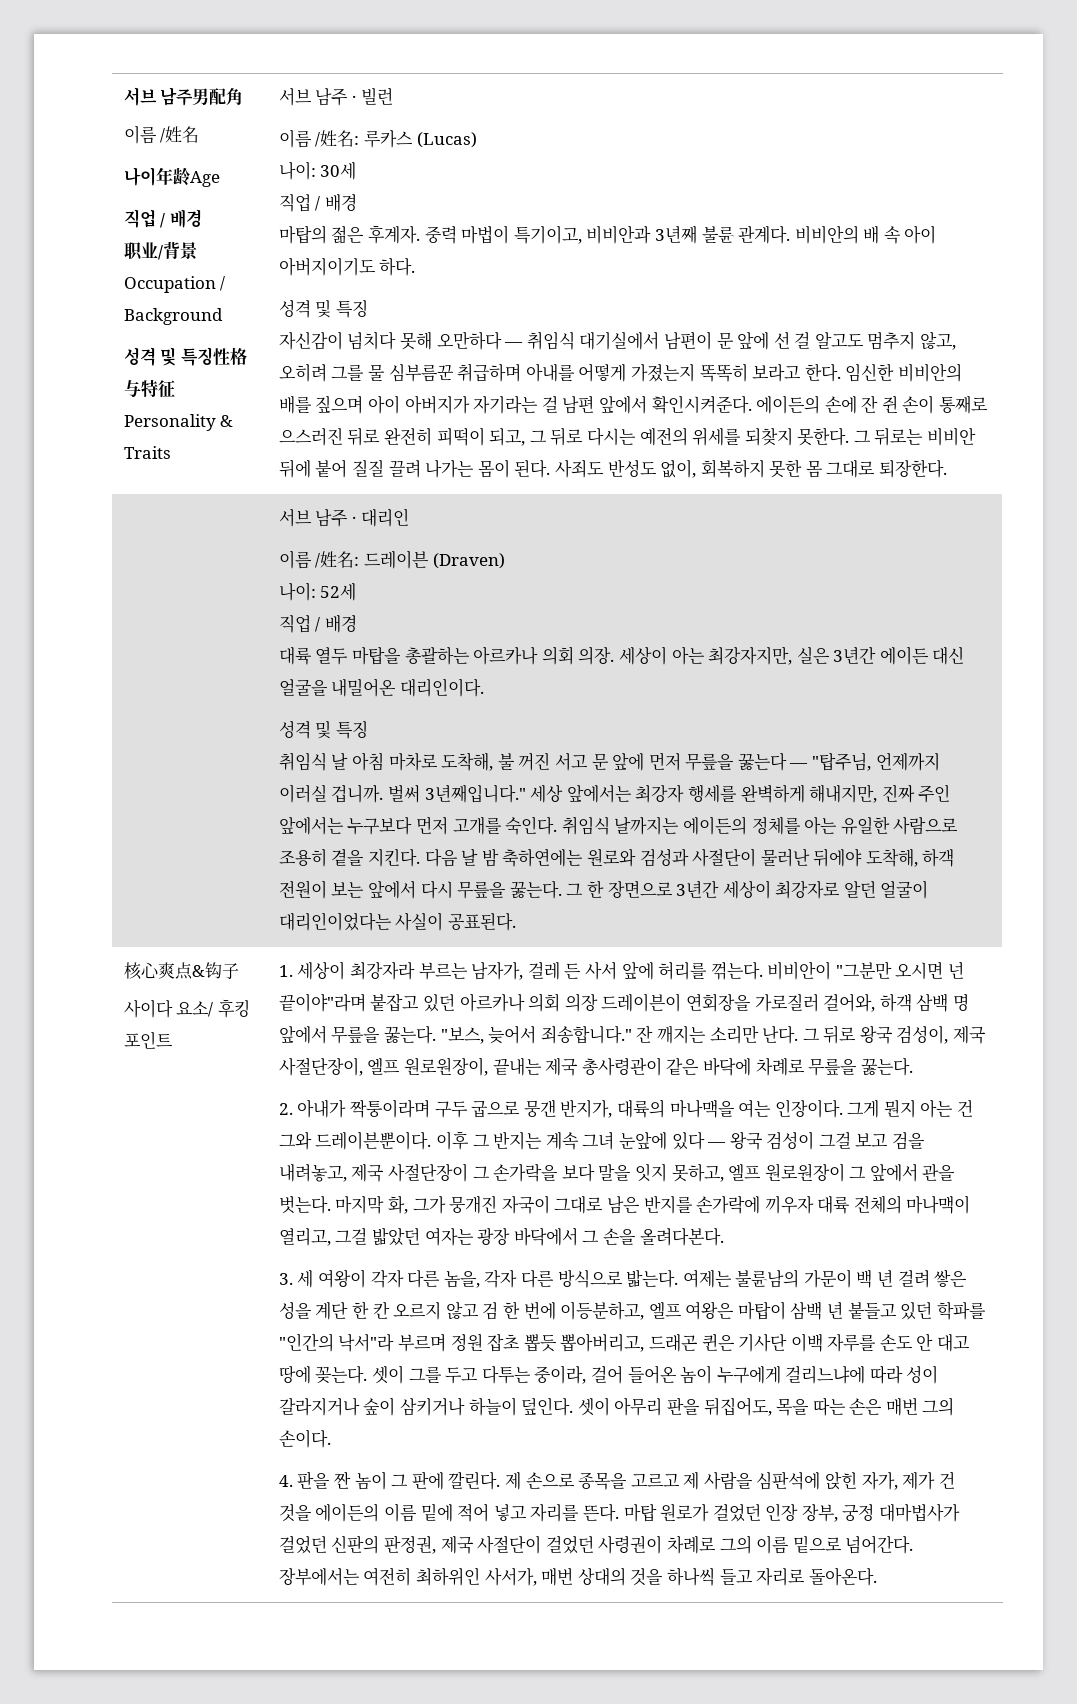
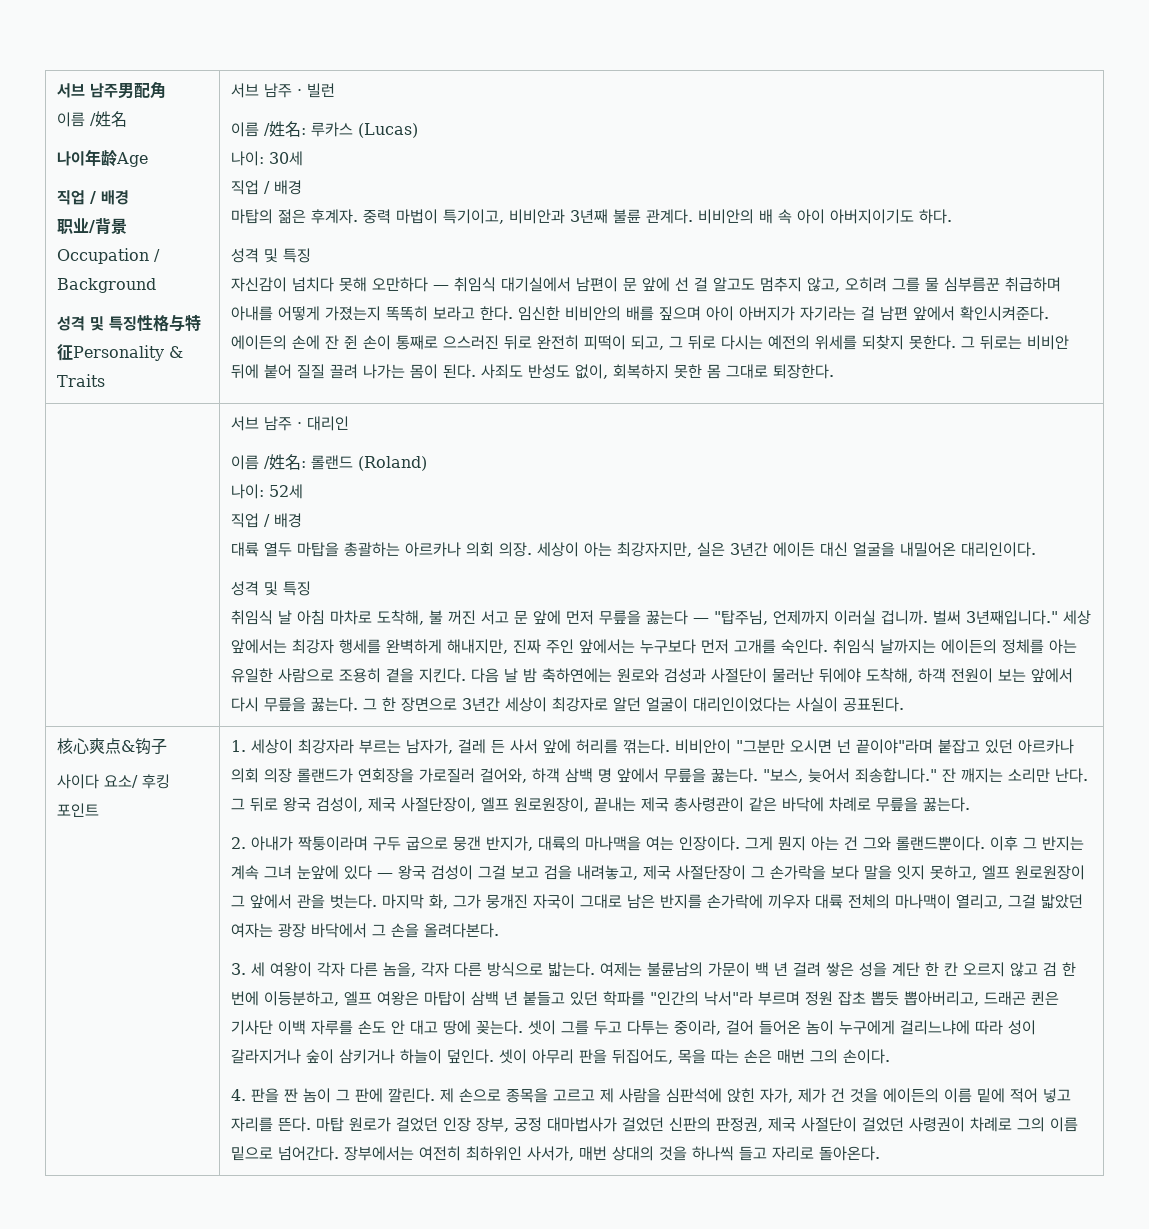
- 이름 /姓名: 드레이븐 (Draven)
+ 이름 /姓名: 롤랜드 (Roland)
- 비비안이 "그분만 오시면 넌 끝이야"라며 붙잡고 있던 아르카나 의회 의장 드레이븐이 연회장을 가로질러 걸어와, 하객 삼백 명 앞에서 무릎을 꿇는다.
+ 비비안이 "그분만 오시면 넌 끝이야"라며 붙잡고 있던 아르카나 의회 의장 롤랜드가 연회장을 가로질러 걸어와, 하객 삼백 명 앞에서 무릎을 꿇는다.
- 그게 뭔지 아는 건 그와 드레이븐뿐이다.
+ 그게 뭔지 아는 건 그와 롤랜드뿐이다.

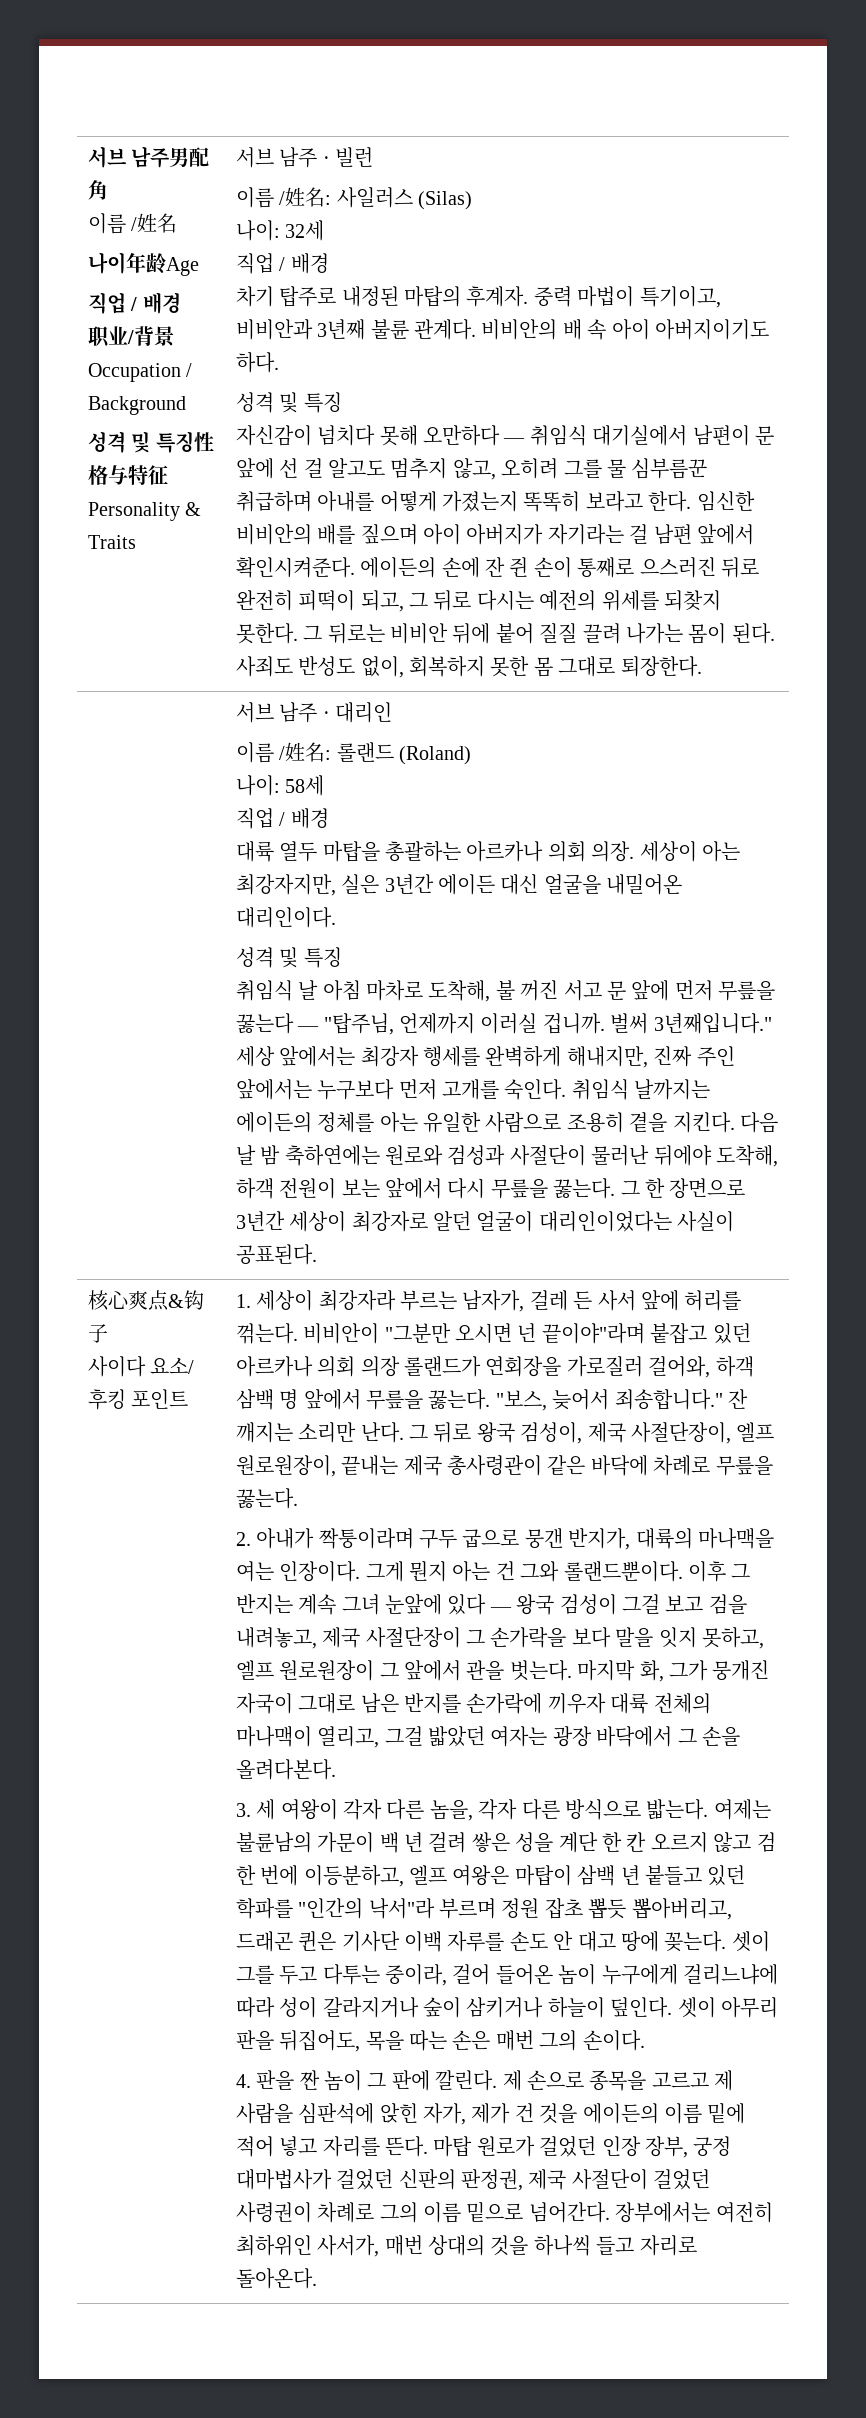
- 이름 /姓名: 루카스 (Lucas)
- 나이: 30세
+ 이름 /姓名: 사일러스 (Silas)
+ 나이: 32세
  직업 / 배경
- 마탑의 젊은 후계자.
+ 차기 탑주로 내정된 마탑의 후계자.
- 나이: 52세
+ 나이: 58세

